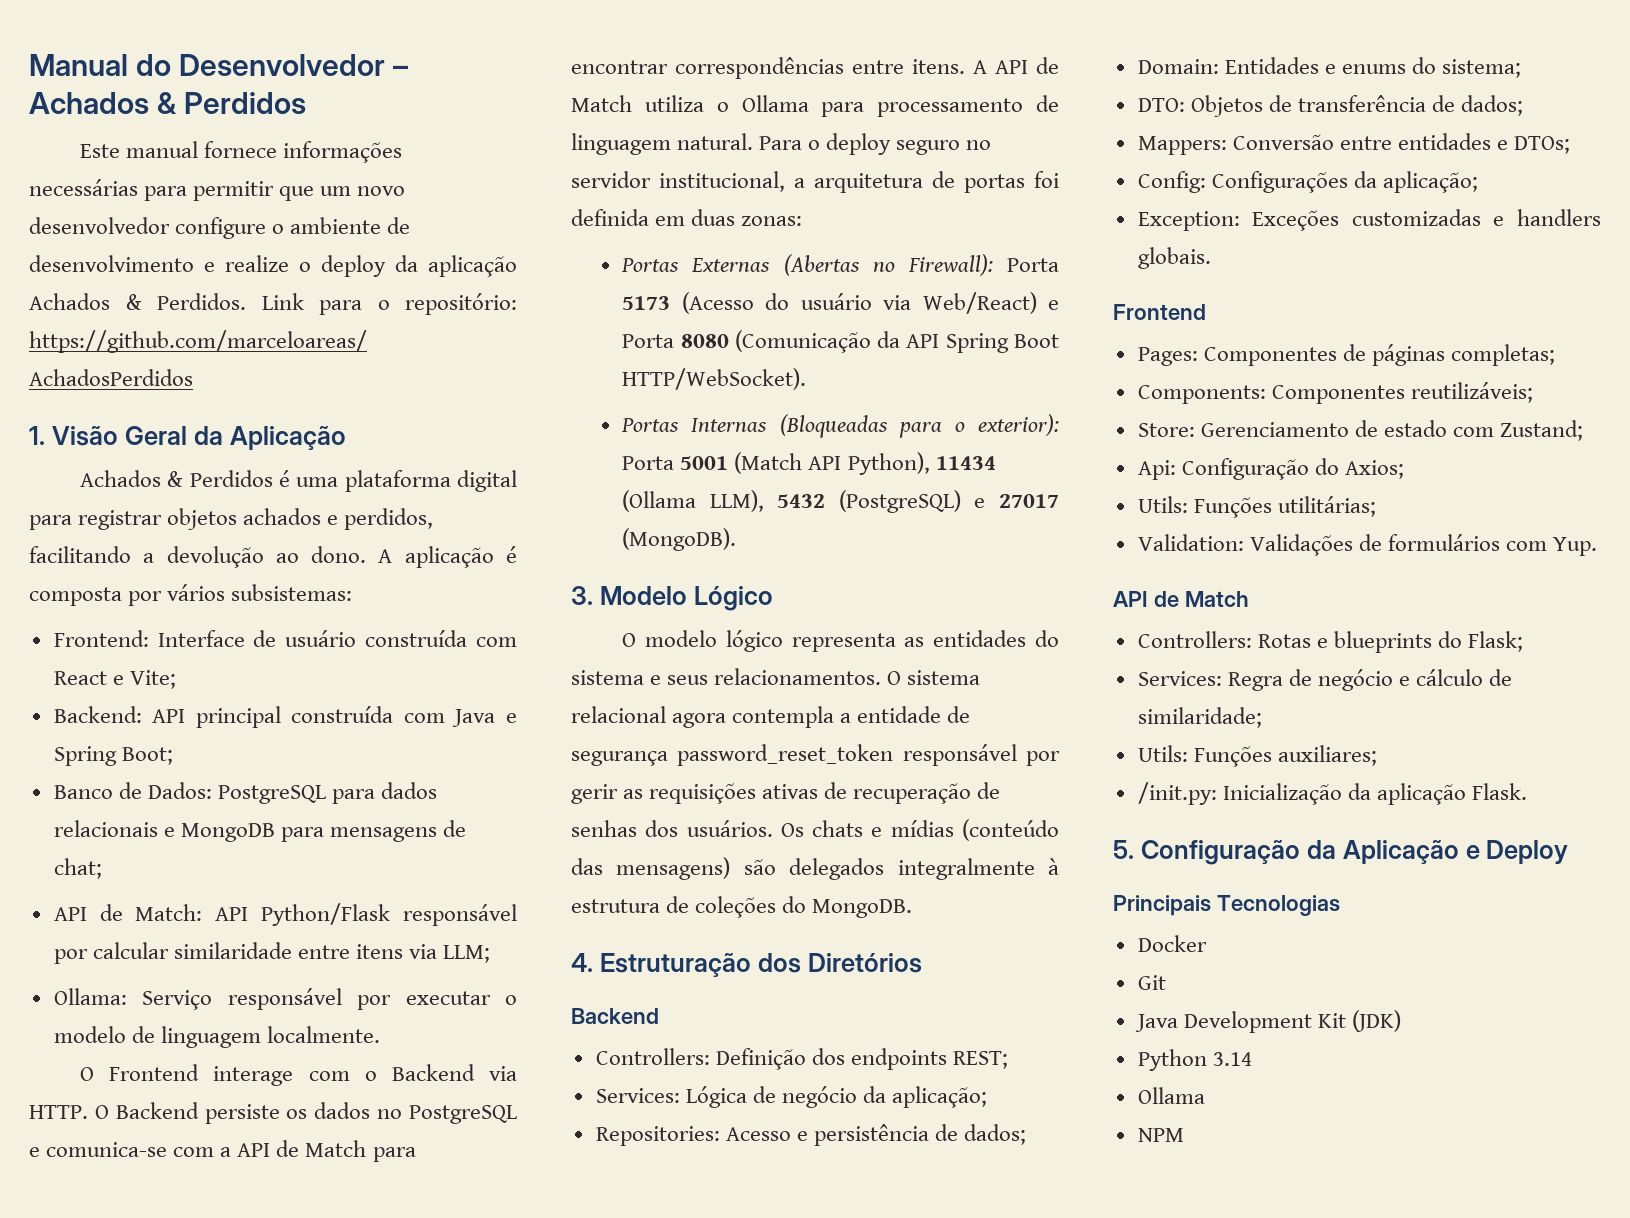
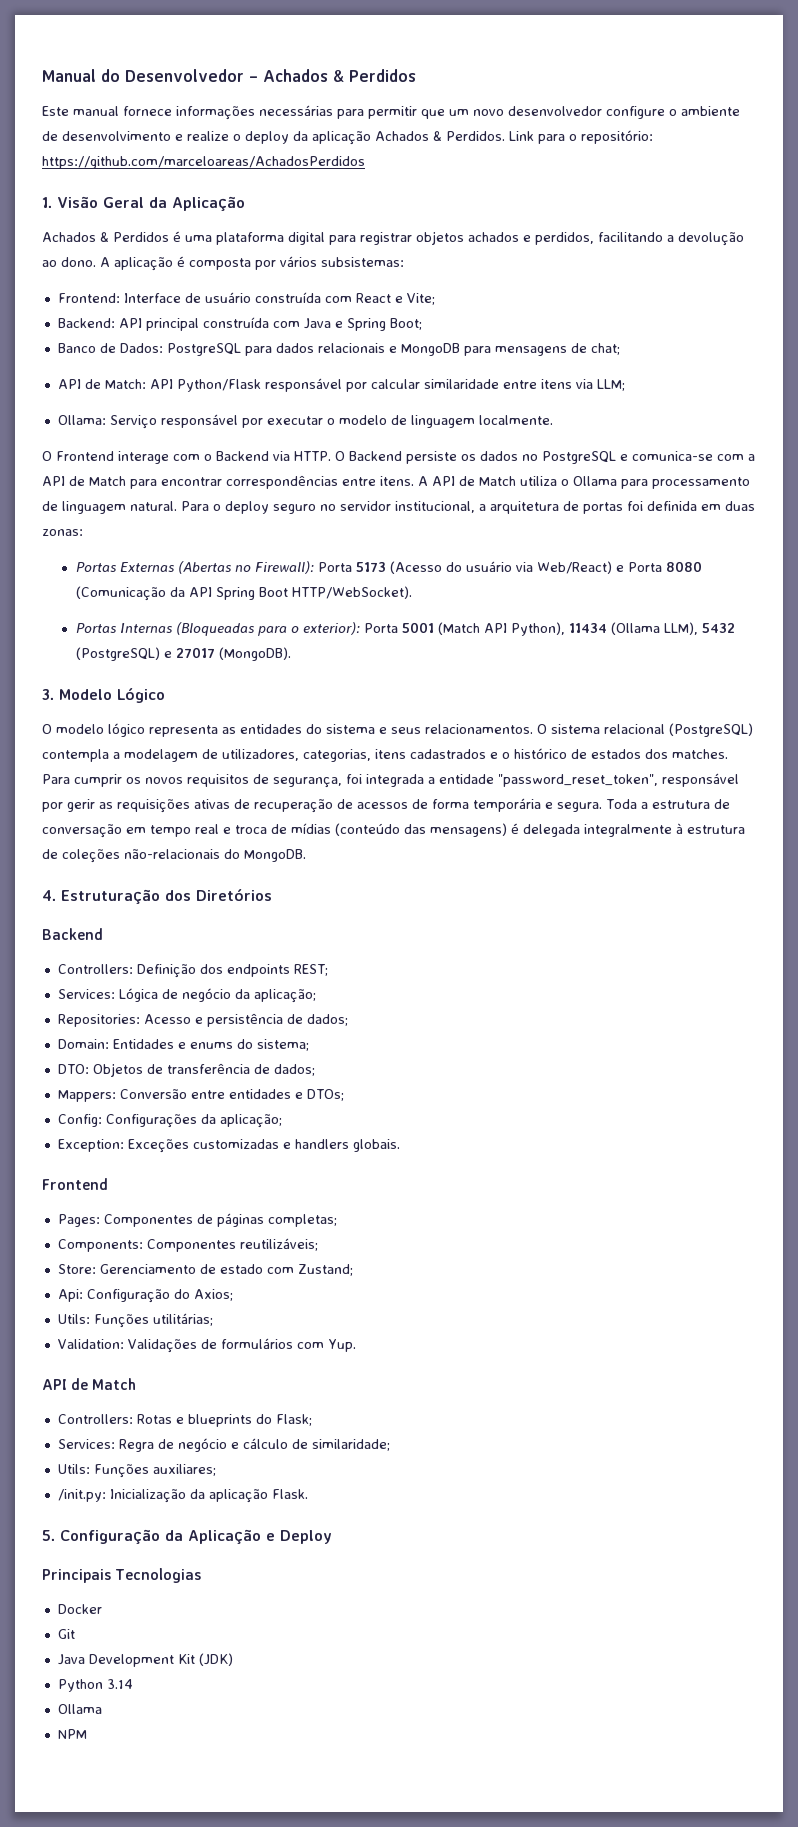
- O sistema relacional agora contempla a entidade de segurança password_reset_token responsável por gerir as requisições ativas de recuperação de senhas dos usuários. Os chats e mídias (conteúdo das mensagens) são delegados integralmente à estrutura de coleções do MongoDB.
+ O sistema relacional (PostgreSQL) contempla a modelagem de utilizadores, categorias, itens cadastrados e o histórico de estados dos matches. Para cumprir os novos requisitos de segurança, foi integrada a entidade "password_reset_token", responsável por gerir as requisições ativas de recuperação de acessos de forma temporária e segura. Toda a estrutura de conversação em tempo real e troca de mídias (conteúdo das mensagens) é delegada integralmente à estrutura de coleções não-relacionais do MongoDB.

